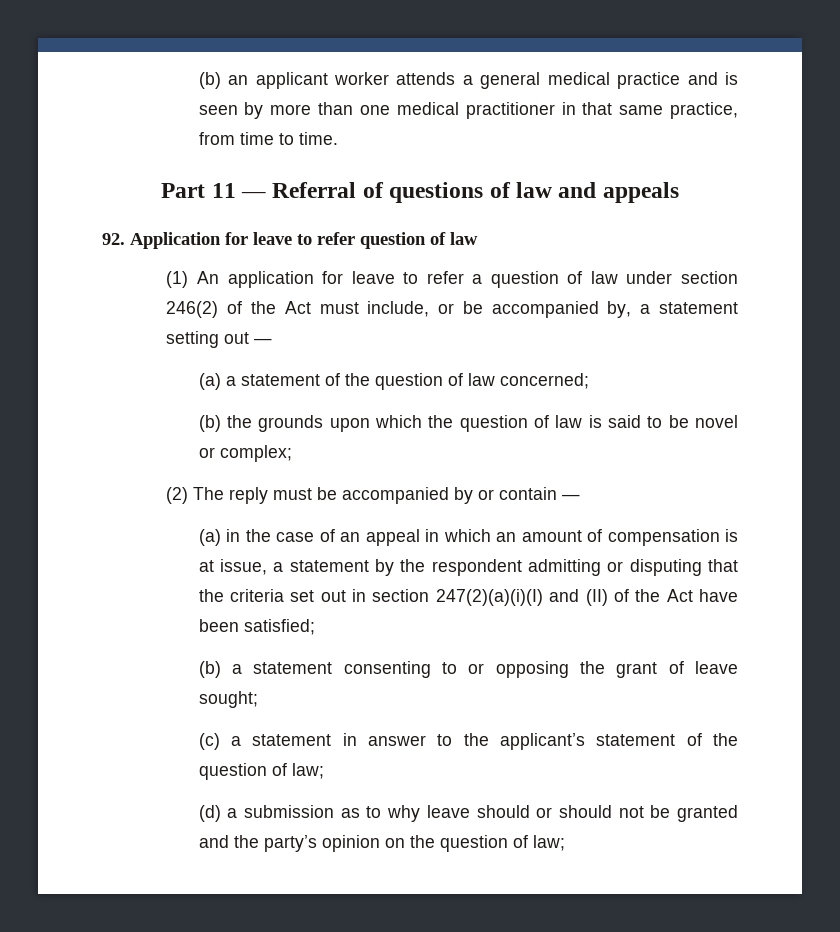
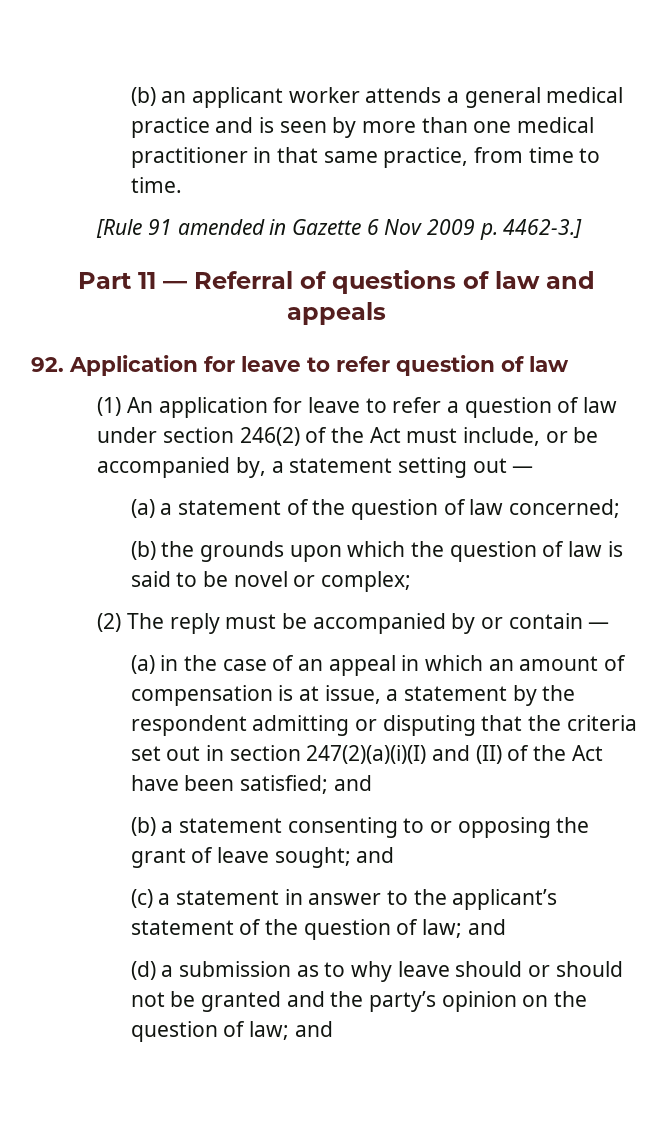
+ [Rule 91 amended in Gazette 6 Nov 2009 p. 4462-3.]
- (a) in the case of an appeal in which an amount of compensation is at issue, a statement by the respondent admitting or disputing that the criteria set out in section 247(2)(a)(i)(I) and (II) of the Act have been satisfied;
+ (a) in the case of an appeal in which an amount of compensation is at issue, a statement by the respondent admitting or disputing that the criteria set out in section 247(2)(a)(i)(I) and (II) of the Act have been satisfied; and
- (b) a statement consenting to or opposing the grant of leave sought;
+ (b) a statement consenting to or opposing the grant of leave sought; and
- (c) a statement in answer to the applicant’s statement of the question of law;
+ (c) a statement in answer to the applicant’s statement of the question of law; and
- (d) a submission as to why leave should or should not be granted and the party’s opinion on the question of law;
+ (d) a submission as to why leave should or should not be granted and the party’s opinion on the question of law; and

